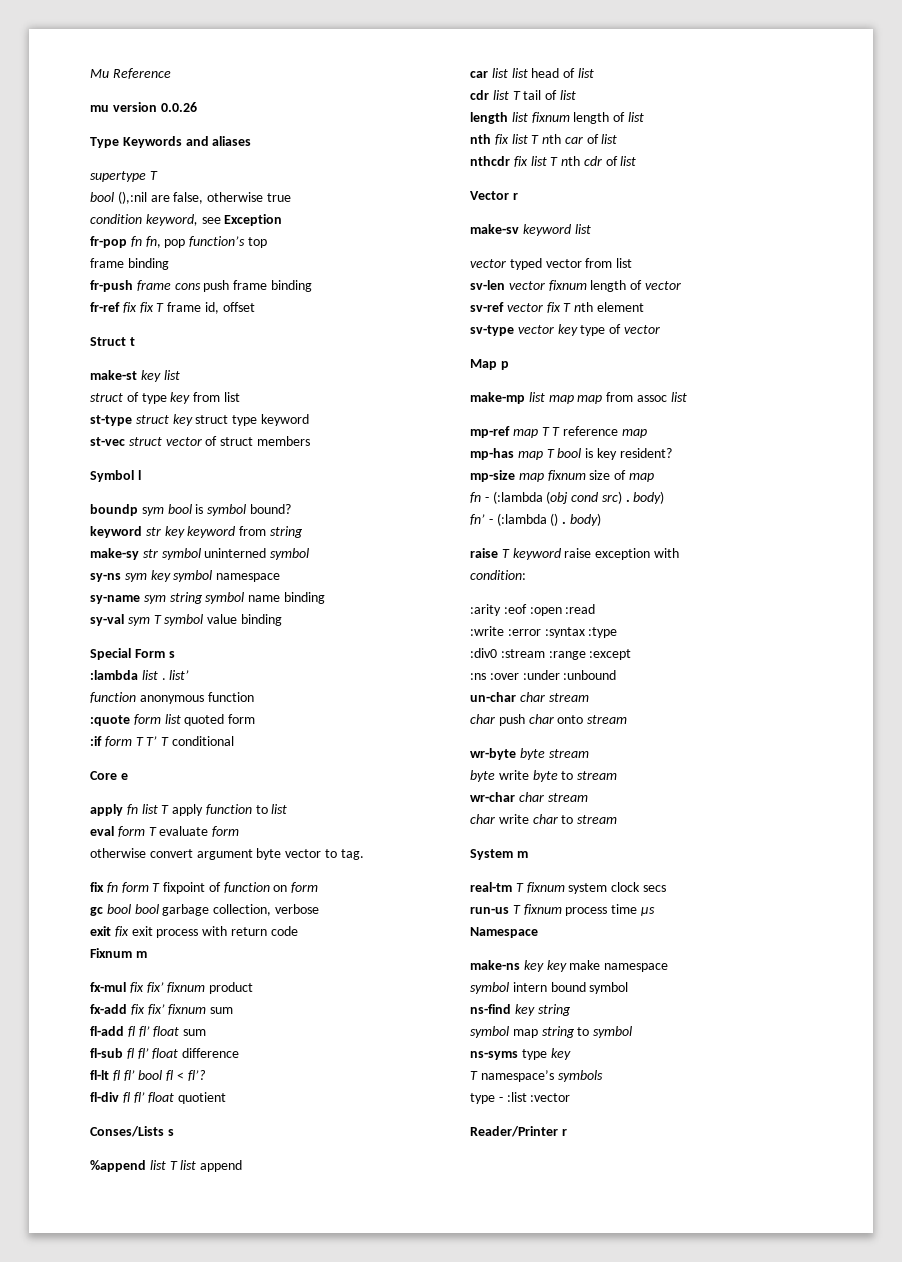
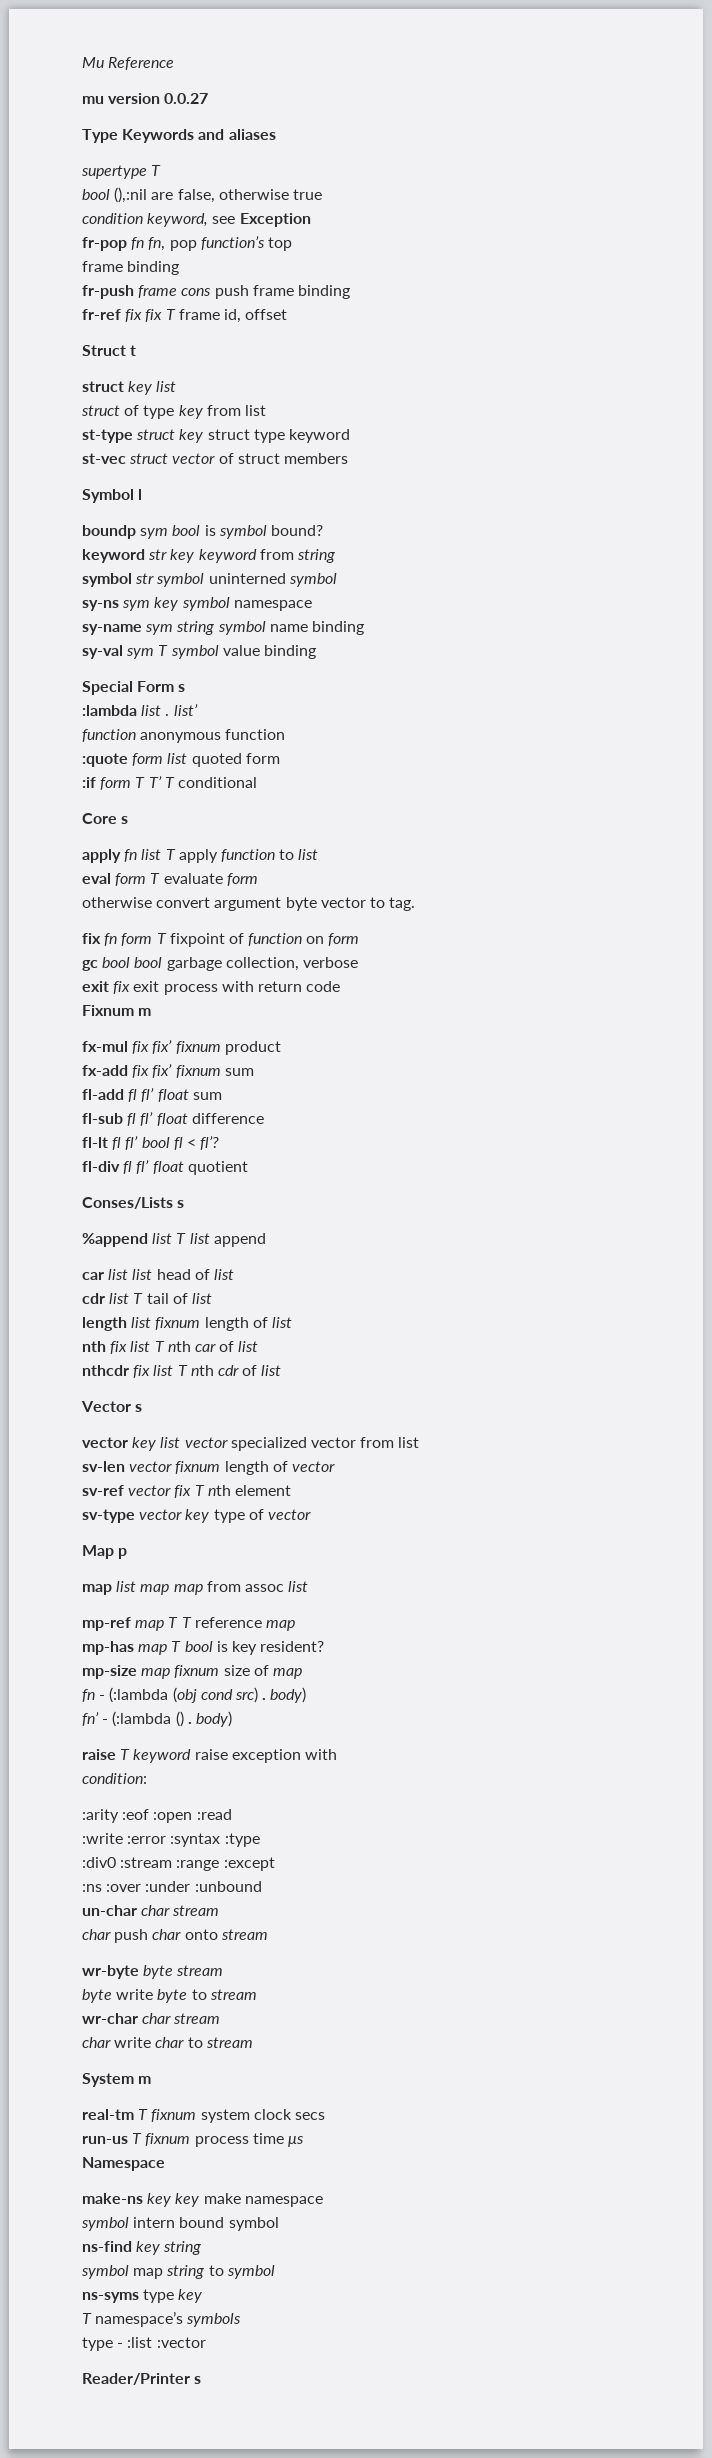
- mu version 0.0.26
+ mu version 0.0.27
- make-st key list
+ struct key list
- make-sy str symbol uninterned symbol
+ symbol str symbol uninterned symbol
- Core e
+ Core s
- Vector r
- make-sv keyword list
- vector typed vector from list
+ Vector s
+ vector key list vector specialized vector from list
- make-mp list map map from assoc list
+ map list map map from assoc list
- Reader/Printer r
+ Reader/Printer s

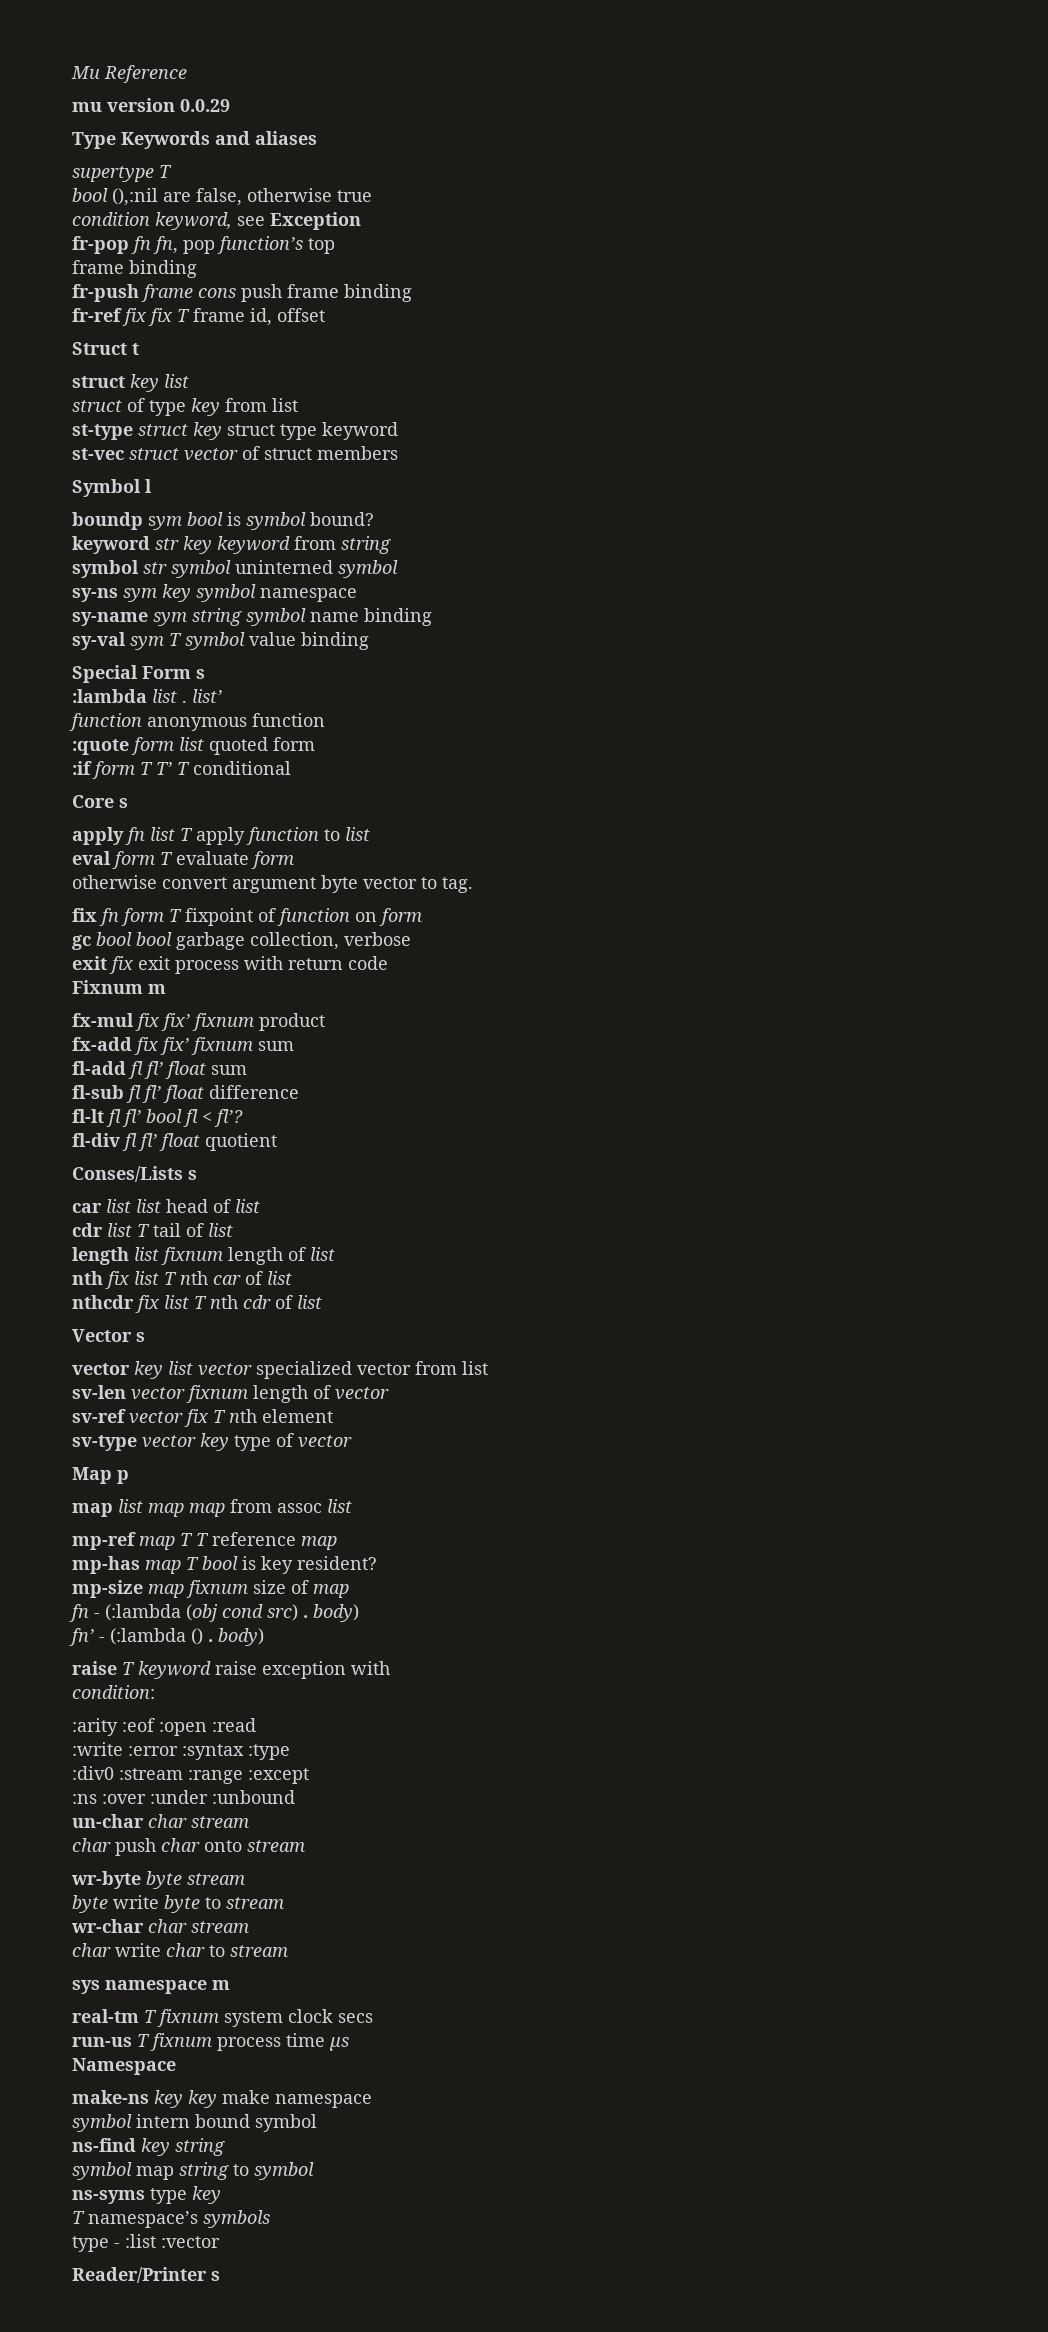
- mu version 0.0.27
+ mu version 0.0.29
- %append list T list append
- System m
+ sys namespace m

